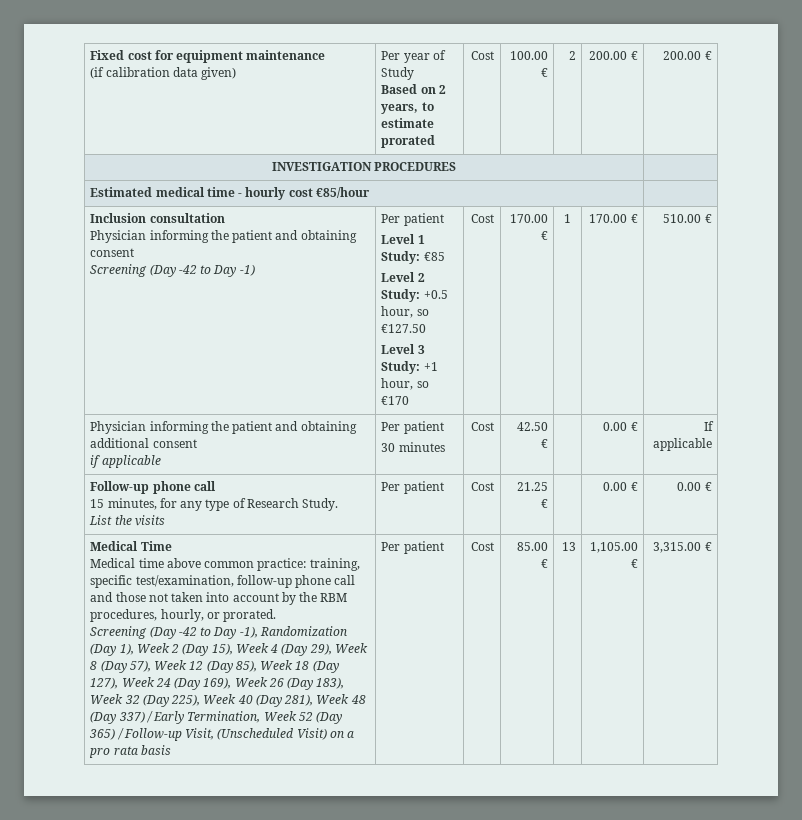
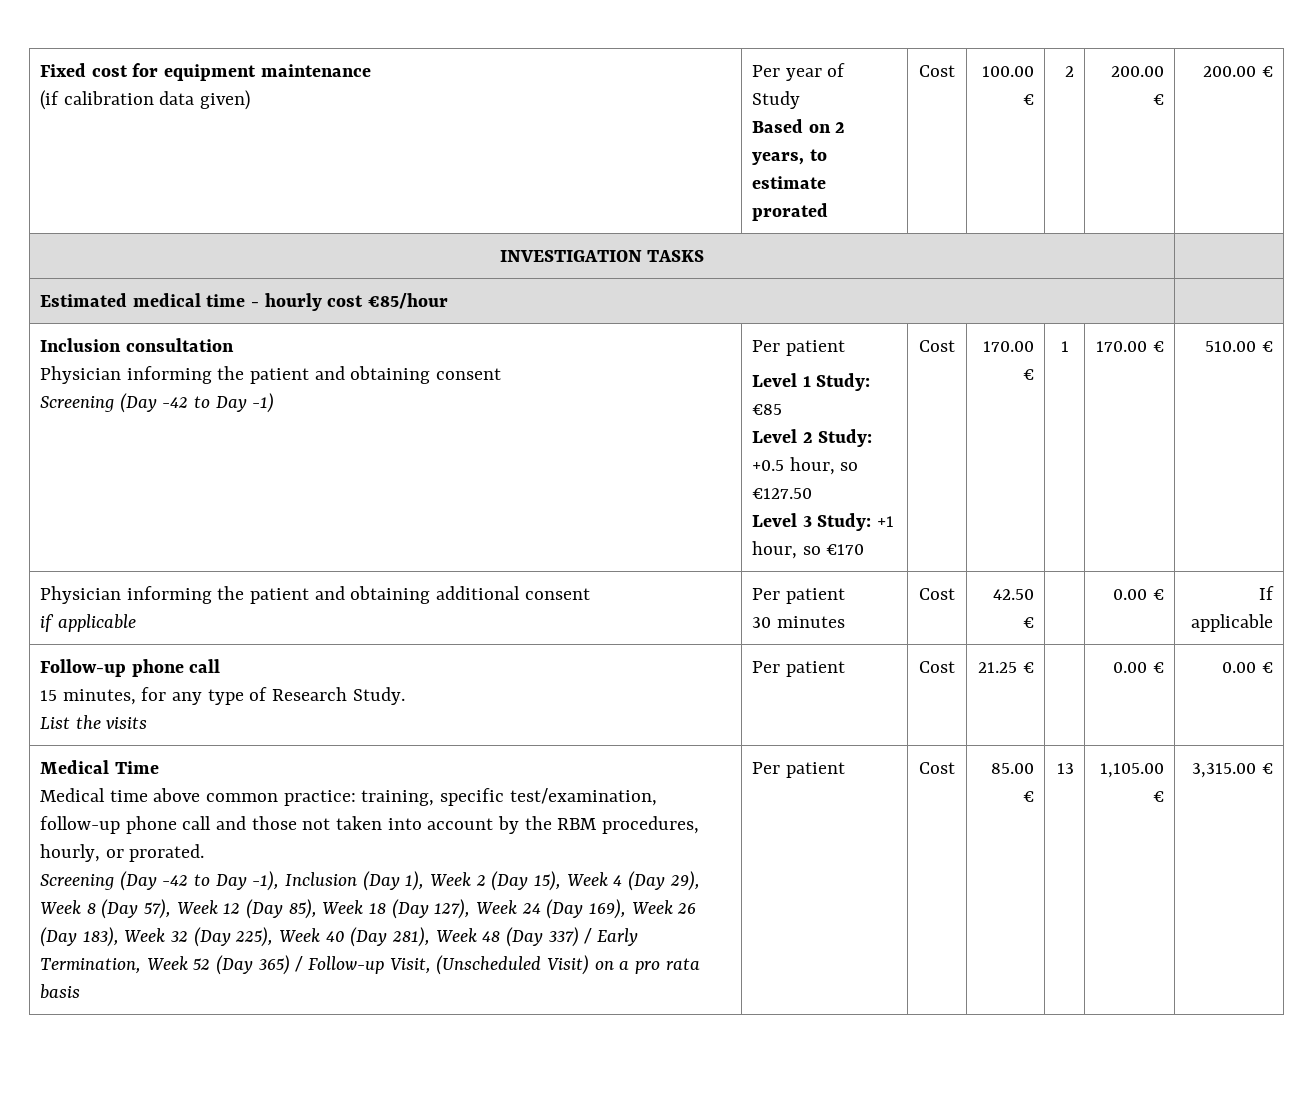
- INVESTIGATION PROCEDURES |
+ INVESTIGATION TASKS |
- Screening (Day -42 to Day -1), Randomization (Day 1), Week 2 (Day 15), Week 4 (Day 29), Week 8 (Day 57), Week 12 (Day 85), Week 18 (Day 127), Week 24 (Day 169), Week 26 (Day 183), Week 32 (Day 225), Week 40 (Day 281), Week 48 (Day 337) / Early Termination, Week 52 (Day 365) / Follow-up Visit, (Unscheduled Visit) on a pro rata basis
+ Screening (Day -42 to Day -1), Inclusion (Day 1), Week 2 (Day 15), Week 4 (Day 29), Week 8 (Day 57), Week 12 (Day 85), Week 18 (Day 127), Week 24 (Day 169), Week 26 (Day 183), Week 32 (Day 225), Week 40 (Day 281), Week 48 (Day 337) / Early Termination, Week 52 (Day 365) / Follow-up Visit, (Unscheduled Visit) on a pro rata basis

